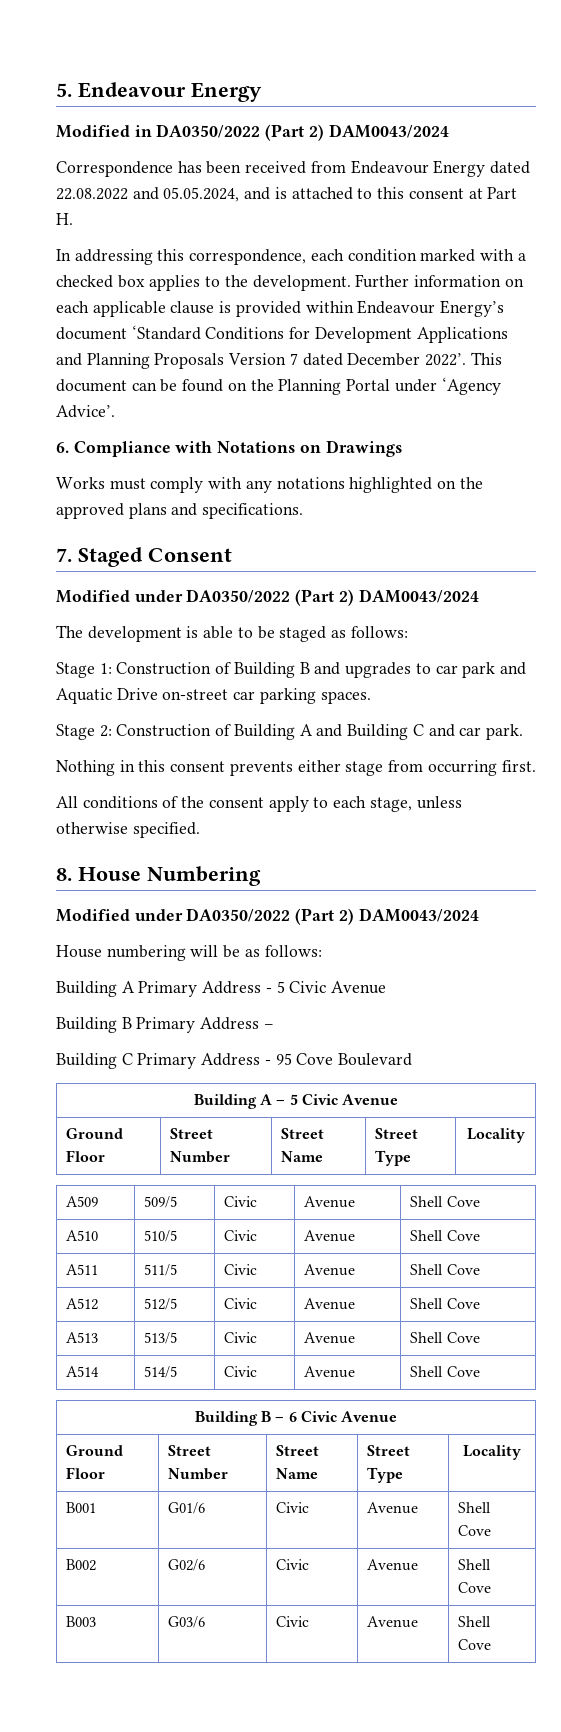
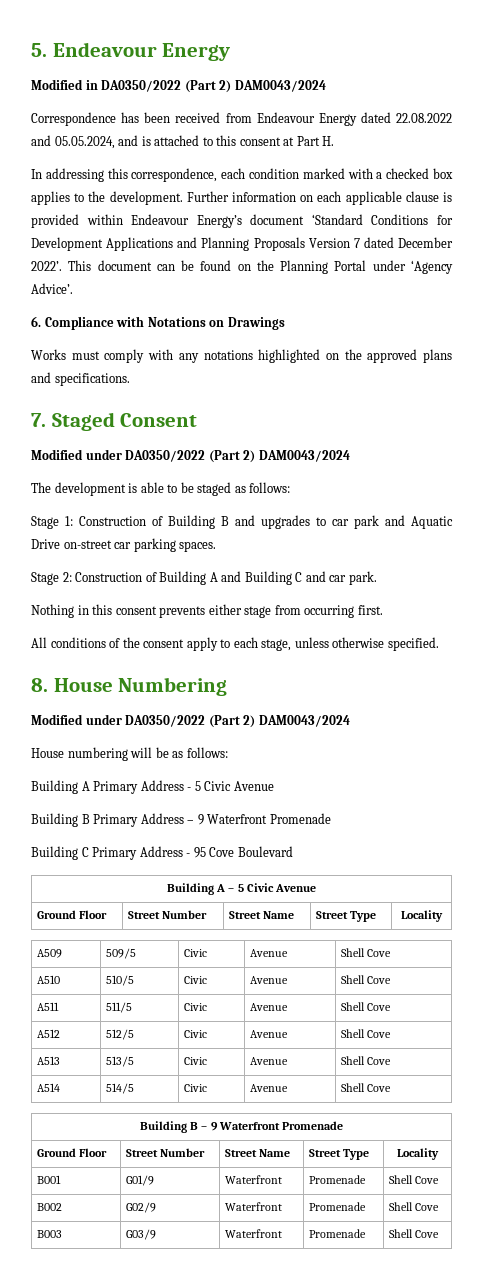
- Building B Primary Address –
+ Building B Primary Address – 9 Waterfront Promenade
- Building B – 6 Civic Avenue
+ Building B – 9 Waterfront Promenade
- B001 | G01/6 | Civic | Avenue | Shell Cove
+ B001 | G01/9 | Waterfront | Promenade | Shell Cove
- B002 | G02/6 | Civic | Avenue | Shell Cove
+ B002 | G02/9 | Waterfront | Promenade | Shell Cove
- B003 | G03/6 | Civic | Avenue | Shell Cove
+ B003 | G03/9 | Waterfront | Promenade | Shell Cove

